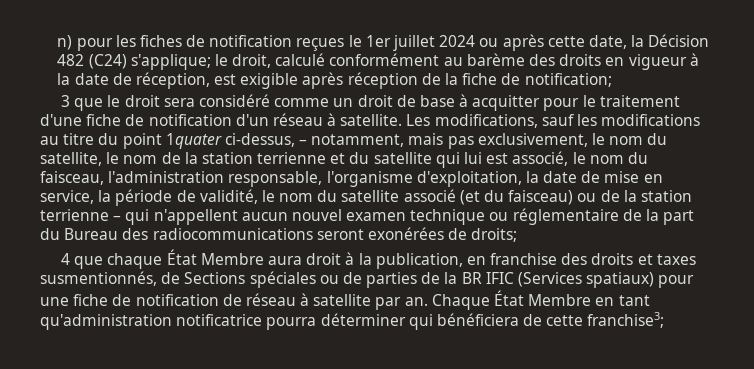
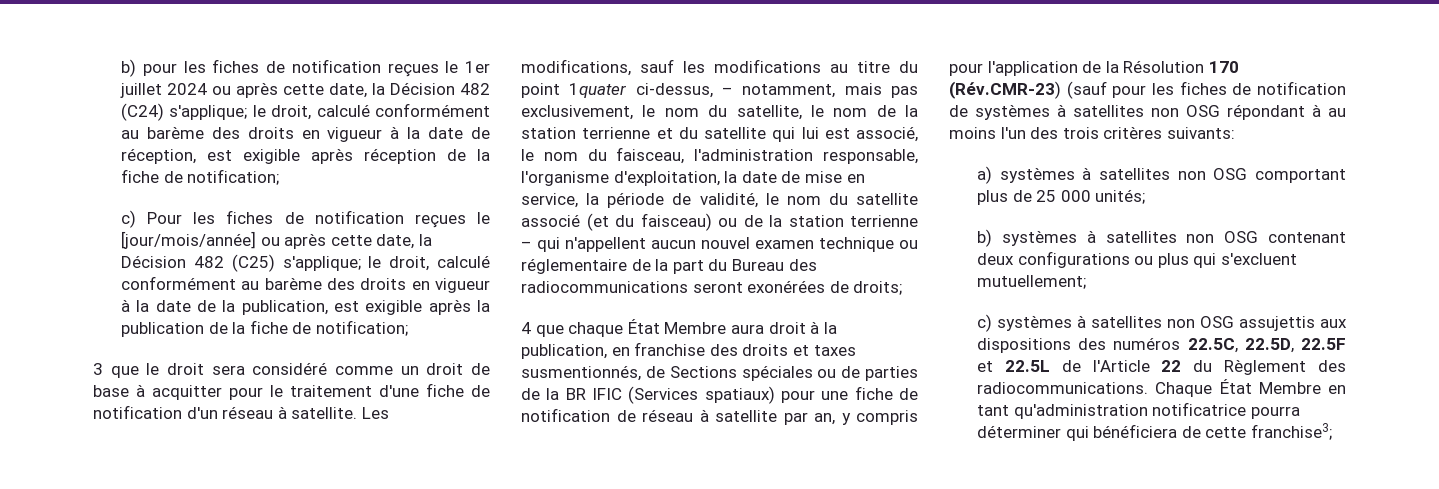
- n) pour les fiches de notification reçues le 1er juillet 2024 ou après cette date, la Décision 482 (C24) s'applique; le droit, calculé conformément au barème des droits en vigueur à la date de réception, est exigible après réception de la fiche de notification;
+ b) pour les fiches de notification reçues le 1er juillet 2024 ou après cette date, la Décision 482 (C24) s'applique; le droit, calculé conformément au barème des droits en vigueur à la date de réception, est exigible après réception de la fiche de notification;
+ c) Pour les fiches de notification reçues le [jour/mois/année] ou après cette date, la Décision 482 (C25) s'applique; le droit, calculé conformément au barème des droits en vigueur à la date de la publication, est exigible après la publication de la fiche de notification;
- 4 que chaque État Membre aura droit à la publication, en franchise des droits et taxes susmentionnés, de Sections spéciales ou de parties de la BR IFIC (Services spatiaux) pour une fiche de notification de réseau à satellite par an.
+ 4 que chaque État Membre aura droit à la publication, en franchise des droits et taxes susmentionnés, de Sections spéciales ou de parties de la BR IFIC (Services spatiaux) pour une fiche de notification de réseau à satellite par an, y compris pour l'application de la Résolution 170 (Rév.CMR-23) (sauf pour les fiches de notification de systèmes à satellites non OSG répondant à au moins l'un des trois critères suivants:
+ a) systèmes à satellites non OSG comportant plus de 25 000 unités;
+ b) systèmes à satellites non OSG contenant deux configurations ou plus qui s'excluent mutuellement;
+ c) systèmes à satellites non OSG assujettis aux dispositions des numéros 22.5C, 22.5D, 22.5F et 22.5L de l'Article 22 du Règlement des radiocommunications.

